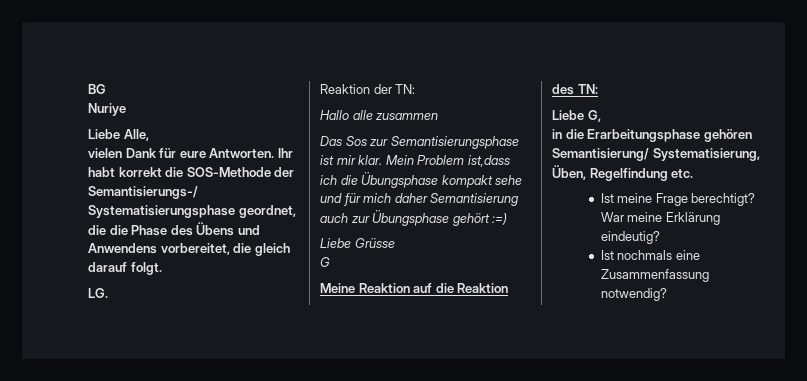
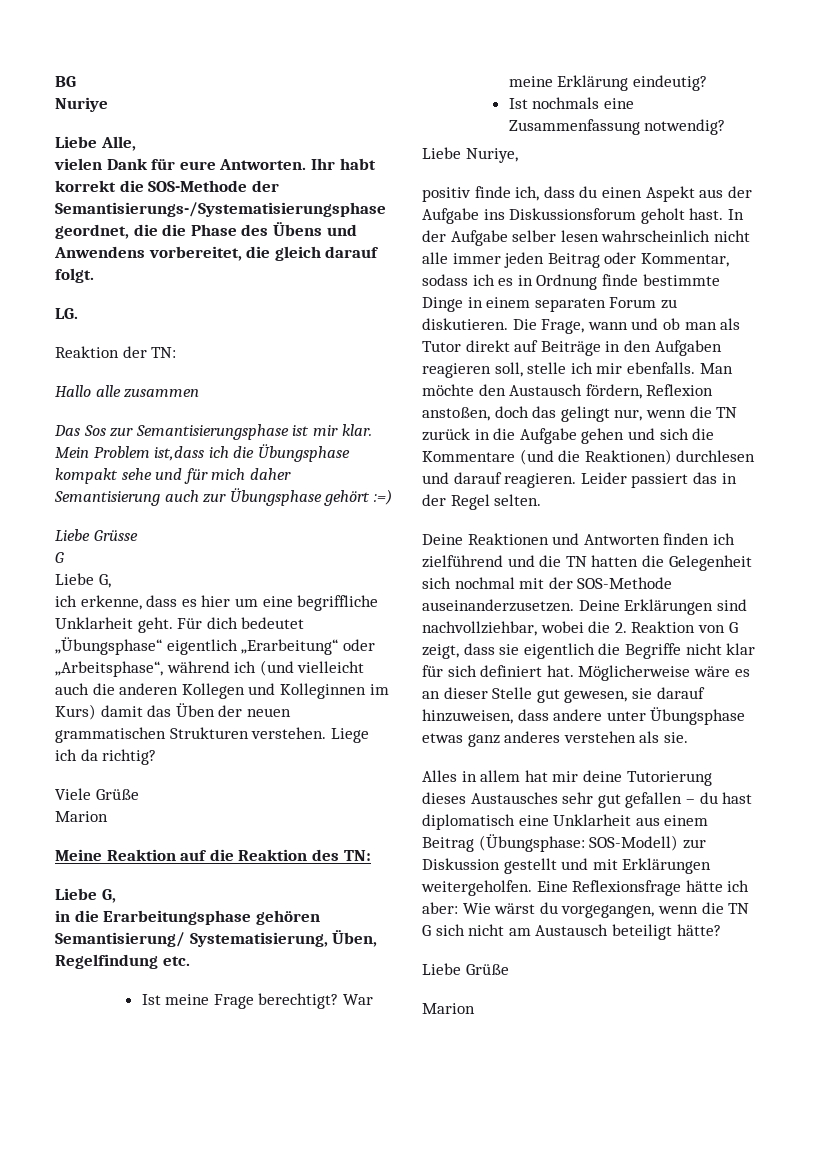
  Liebe Grüsse
  G
+ Liebe G,
+ ich erkenne, dass es hier um eine begriffliche Unklarheit geht. Für dich bedeutet „Übungsphase“ eigentlich „Erarbeitung“ oder „Arbeitsphase“, während ich (und vielleicht auch die anderen Kollegen und Kolleginnen im Kurs) damit das Üben der neuen grammatischen Strukturen verstehen. Liege ich da richtig?
+ Viele Grüße
+ Marion
+ Liebe Nuriye,
+ positiv finde ich, dass du einen Aspekt aus der Aufgabe ins Diskussionsforum geholt hast. In der Aufgabe selber lesen wahrscheinlich nicht alle immer jeden Beitrag oder Kommentar, sodass ich es in Ordnung finde bestimmte Dinge in einem separaten Forum zu diskutieren. Die Frage, wann und ob man als Tutor direkt auf Beiträge in den Aufgaben reagieren soll, stelle ich mir ebenfalls. Man möchte den Austausch fördern, Reflexion anstoßen, doch das gelingt nur, wenn die TN zurück in die Aufgabe gehen und sich die Kommentare (und die Reaktionen) durchlesen und darauf reagieren. Leider passiert das in der Regel selten.
+ Deine Reaktionen und Antworten finden ich zielführend und die TN hatten die Gelegenheit sich nochmal mit der SOS-Methode auseinanderzusetzen. Deine Erklärungen sind nachvollziehbar, wobei die 2. Reaktion von G zeigt, dass sie eigentlich die Begriffe nicht klar für sich definiert hat. Möglicherweise wäre es an dieser Stelle gut gewesen, sie darauf hinzuweisen, dass andere unter Übungsphase etwas ganz anderes verstehen als sie.
+ Alles in allem hat mir deine Tutorierung dieses Austausches sehr gut gefallen – du hast diplomatisch eine Unklarheit aus einem Beitrag (Übungsphase: SOS-Modell) zur Diskussion gestellt und mit Erklärungen weitergeholfen. Eine Reflexionsfrage hätte ich aber: Wie wärst du vorgegangen, wenn die TN G sich nicht am Austausch beteiligt hätte?
+ Liebe Grüße
+ Marion

